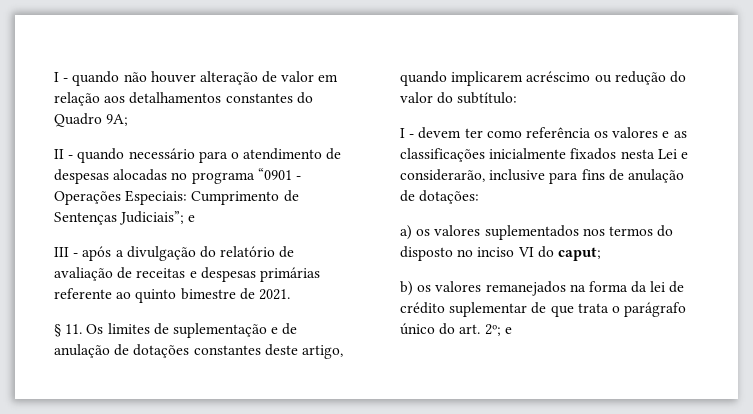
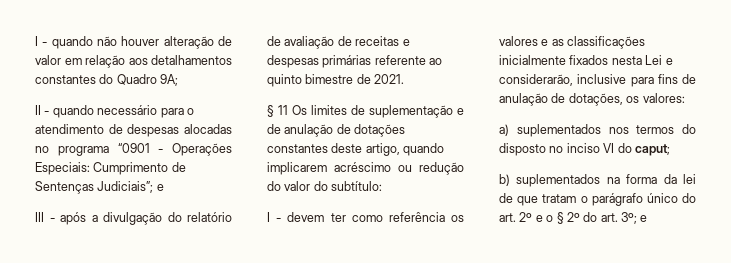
- § 11. Os limites de suplementação e de anulação de dotações constantes deste artigo, quando implicarem acréscimo ou redução do valor do subtítulo:
+ § 11 Os limites de suplementação e de anulação de dotações constantes deste artigo, quando implicarem acréscimo ou redução do valor do subtítulo:
- I - devem ter como referência os valores e as classificações inicialmente fixados nesta Lei e considerarão, inclusive para fins de anulação de dotações:
+ I - devem ter como referência os valores e as classificações inicialmente fixados nesta Lei e considerarão, inclusive para fins de anulação de dotações, os valores:
- a) os valores suplementados nos termos do disposto no inciso VI do caput;
+ a) suplementados nos termos do disposto no inciso VI do caput;
- b) os valores remanejados na forma da lei de crédito suplementar de que trata o parágrafo único do art. 2º; e
+ b) suplementados na forma da lei de que tratam o parágrafo único do art. 2º e o § 2º do art. 3º; e

